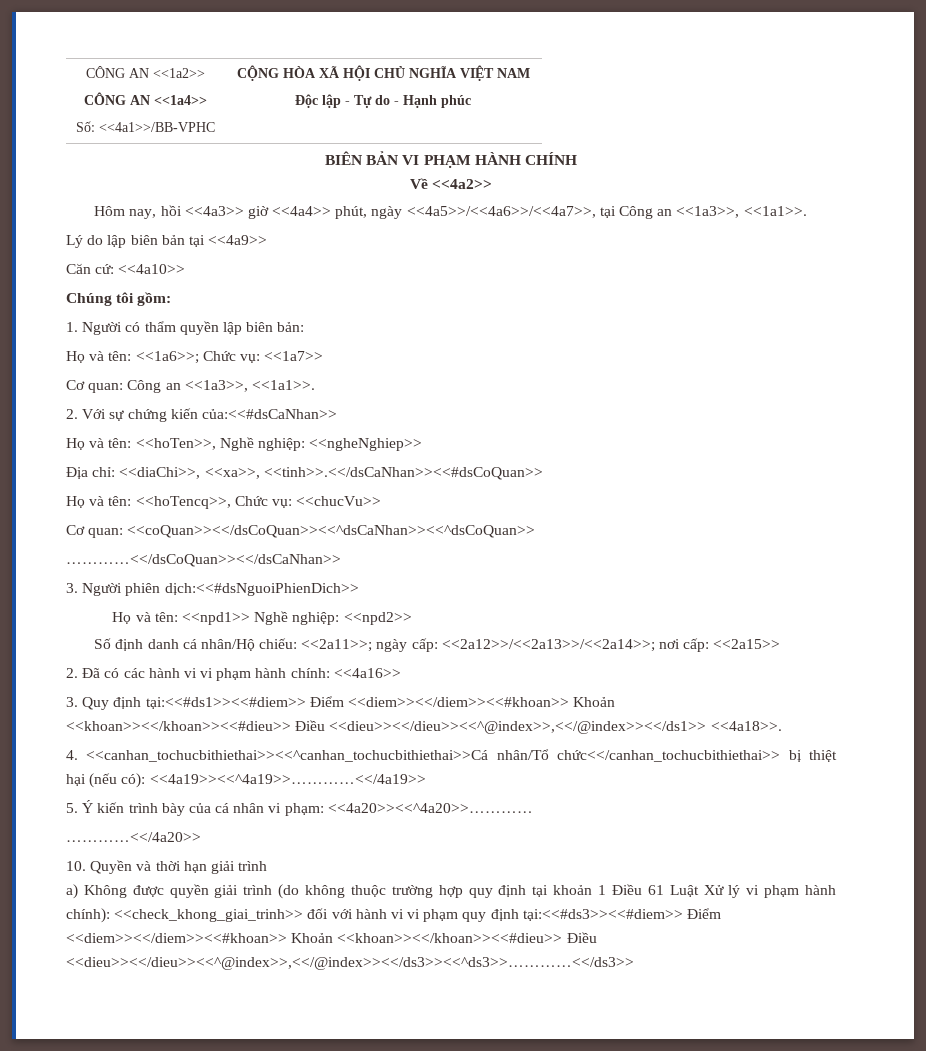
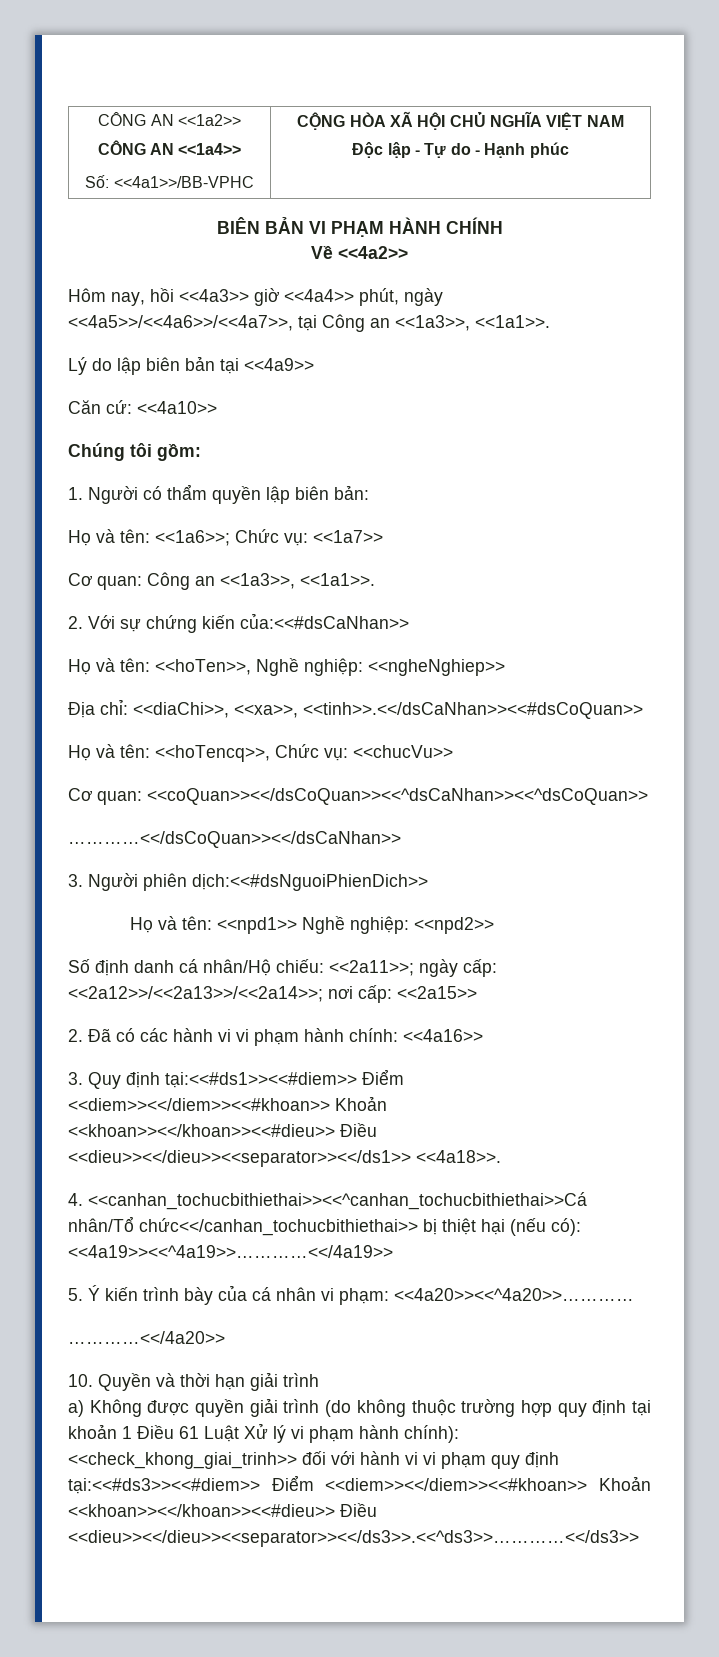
- 3. Quy định tại:<<#ds1>><<#diem>> Điểm <<diem>><</diem>><<#khoan>> Khoản <<khoan>><</khoan>><<#dieu>> Điều <<dieu>><</dieu>><<^@index>>,<</@index>><</ds1>> <<4a18>>.
+ 3. Quy định tại:<<#ds1>><<#diem>> Điểm <<diem>><</diem>><<#khoan>> Khoản <<khoan>><</khoan>><<#dieu>> Điều <<dieu>><</dieu>><<separator>><</ds1>> <<4a18>>.
- a) Không được quyền giải trình (do không thuộc trường hợp quy định tại khoản 1 Điều 61 Luật Xử lý vi phạm hành chính): <<check_khong_giai_trinh>> đối với hành vi vi phạm quy định tại:<<#ds3>><<#diem>> Điểm <<diem>><</diem>><<#khoan>> Khoản <<khoan>><</khoan>><<#dieu>> Điều <<dieu>><</dieu>><<^@index>>,<</@index>><</ds3>><<^ds3>>…………<</ds3>>
+ a) Không được quyền giải trình (do không thuộc trường hợp quy định tại khoản 1 Điều 61 Luật Xử lý vi phạm hành chính): <<check_khong_giai_trinh>> đối với hành vi vi phạm quy định tại:<<#ds3>><<#diem>> Điểm <<diem>><</diem>><<#khoan>> Khoản <<khoan>><</khoan>><<#dieu>> Điều <<dieu>><</dieu>><<separator>><</ds3>>.<<^ds3>>…………<</ds3>>

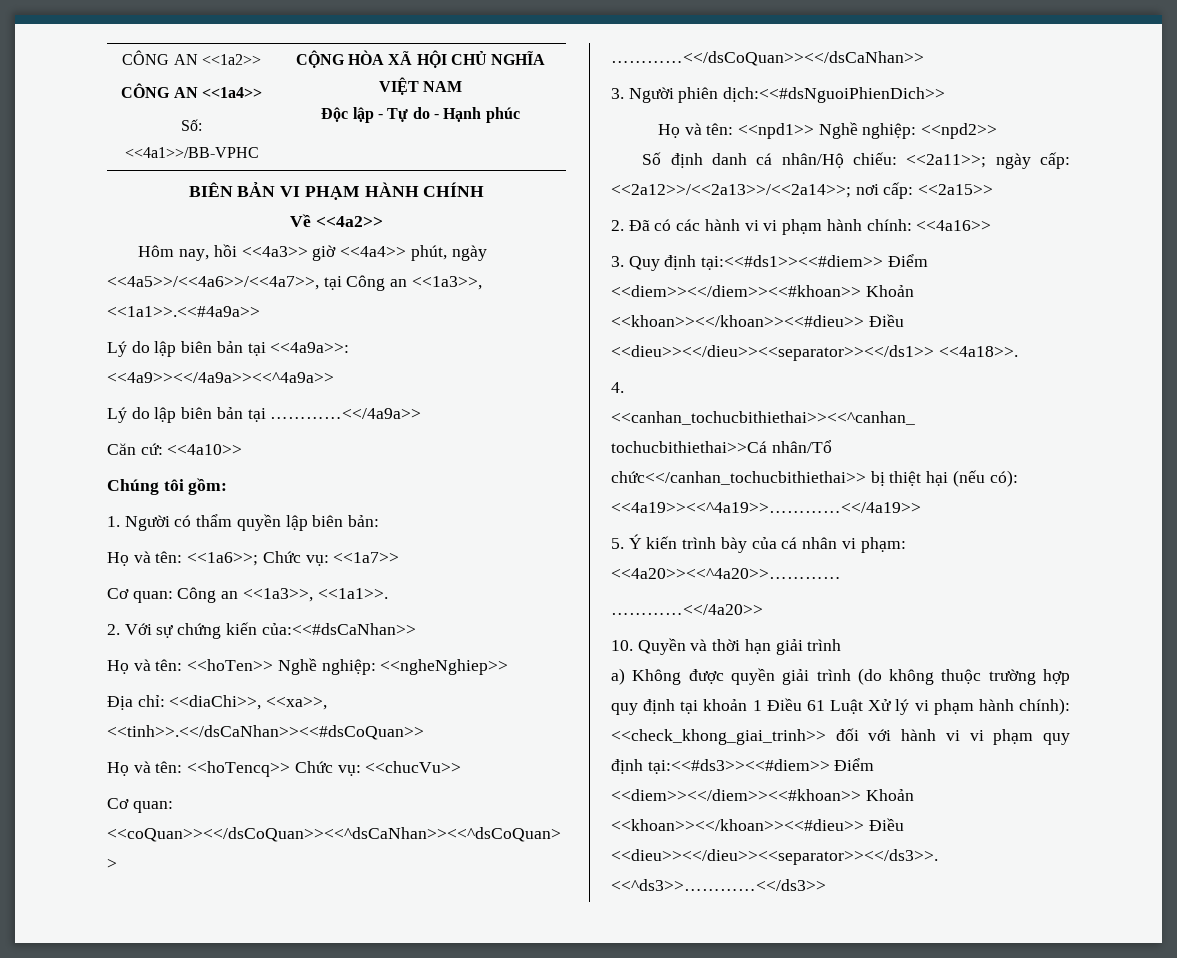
- Hôm nay, hồi <<4a3>> giờ <<4a4>> phút, ngày <<4a5>>/<<4a6>>/<<4a7>>, tại Công an <<1a3>>, <<1a1>>.
- Lý do lập biên bản tại <<4a9>>
+ Hôm nay, hồi <<4a3>> giờ <<4a4>> phút, ngày <<4a5>>/<<4a6>>/<<4a7>>, tại Công an <<1a3>>, <<1a1>>.<<#4a9a>>
+ Lý do lập biên bản tại <<4a9a>>: <<4a9>><</4a9a>><<^4a9a>>
+ Lý do lập biên bản tại …………<</4a9a>>
- Họ và tên: <<hoTen>>, Nghề nghiệp: <<ngheNghiep>>
+ Họ và tên: <<hoTen>> Nghề nghiệp: <<ngheNghiep>>
- Họ và tên: <<hoTencq>>, Chức vụ: <<chucVu>>
+ Họ và tên: <<hoTencq>> Chức vụ: <<chucVu>>

